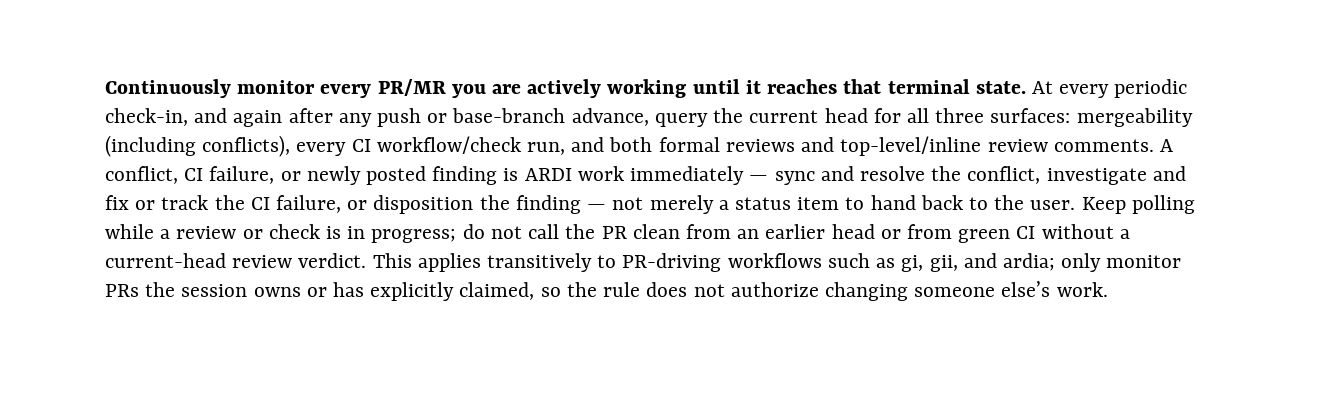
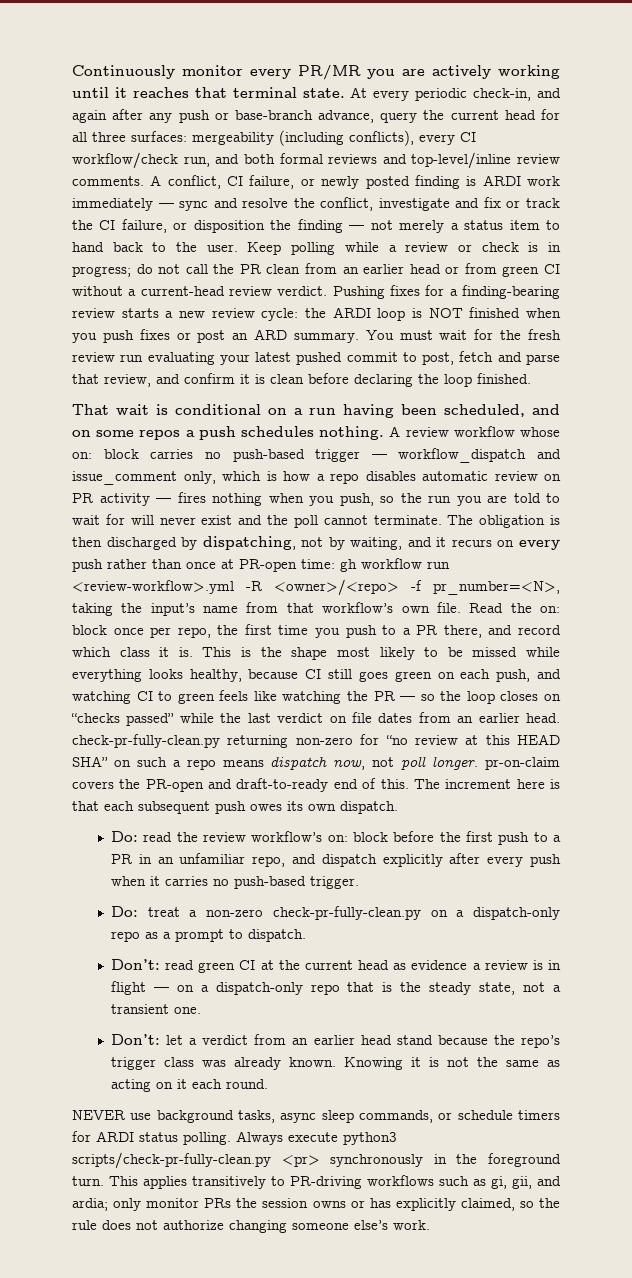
+ Pushing fixes for a finding-bearing review starts a new review cycle: the ARDI loop is NOT finished when you push fixes or post an ARD summary. You must wait for the fresh review run evaluating your latest pushed commit to post, fetch and parse that review, and confirm it is clean before declaring the loop finished.
+ That wait is conditional on a run having been scheduled, and on some repos a push schedules nothing. A review workflow whose on: block carries no push-based trigger — workflow_dispatch and issue_comment only, which is how a repo disables automatic review on PR activity — fires nothing when you push, so the run you are told to wait for will never exist and the poll cannot terminate. The obligation is then discharged by dispatching, not by waiting, and it recurs on every push rather than once at PR-open time: gh workflow run <review-workflow>.yml -R <owner>/<repo> -f pr_number=<N>, taking the input’s name from that workflow’s own file. Read the on: block once per repo, the first time you push to a PR there, and record which class it is. This is the shape most likely to be missed while everything looks healthy, because CI still goes green on each push, and watching CI to green feels like watching the PR — so the loop closes on “checks passed” while the last verdict on file dates from an earlier head. check-pr-fully-clean.py returning non-zero for “no review at this HEAD SHA” on such a repo means dispatch now, not poll longer. pr-on-claim covers the PR-open and draft-to-ready end of this. The increment here is that each subsequent push owes its own dispatch.
+ Do: read the review workflow’s on: block before the first push to a PR in an unfamiliar repo, and dispatch explicitly after every push when it carries no push-based trigger.
+ Do: treat a non-zero check-pr-fully-clean.py on a dispatch-only repo as a prompt to dispatch.
+ Don’t: read green CI at the current head as evidence a review is in flight — on a dispatch-only repo that is the steady state, not a transient one.
+ Don’t: let a verdict from an earlier head stand because the repo’s trigger class was already known. Knowing it is not the same as acting on it each round.
+ NEVER use background tasks, async sleep commands, or schedule timers for ARDI status polling. Always execute python3 scripts/check-pr-fully-clean.py <pr> synchronously in the foreground turn.

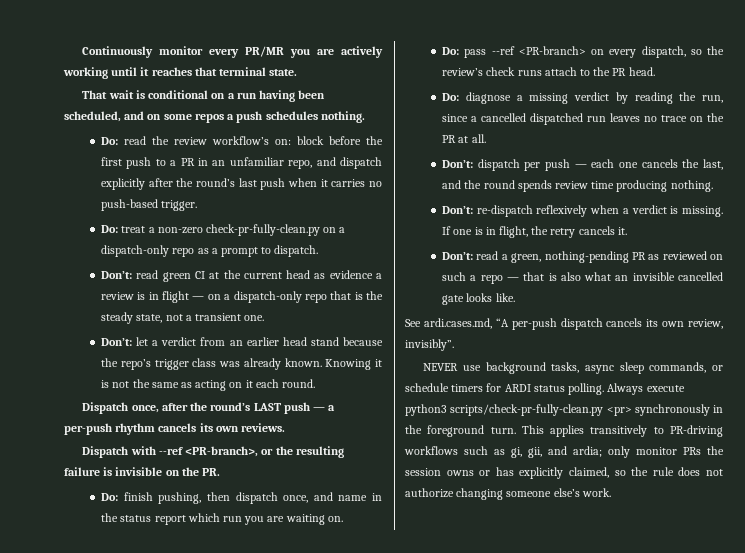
- At every periodic check-in, and again after any push or base-branch advance, query the current head for all three surfaces: mergeability (including conflicts), every CI workflow/check run, and both formal reviews and top-level/inline review comments. A conflict, CI failure, or newly posted finding is ARDI work immediately — sync and resolve the conflict, investigate and fix or track the CI failure, or disposition the finding — not merely a status item to hand back to the user. Keep polling while a review or check is in progress; do not call the PR clean from an earlier head or from green CI without a current-head review verdict. Pushing fixes for a finding-bearing review starts a new review cycle: the ARDI loop is NOT finished when you push fixes or post an ARD summary. You must wait for the fresh review run evaluating your latest pushed commit to post, fetch and parse that review, and confirm it is clean before declaring the loop finished.
- A review workflow whose on: block carries no push-based trigger — workflow_dispatch and issue_comment only, which is how a repo disables automatic review on PR activity — fires nothing when you push, so the run you are told to wait for will never exist and the poll cannot terminate. The obligation is then discharged by dispatching, not by waiting, and it recurs on every push rather than once at PR-open time: gh workflow run <review-workflow>.yml -R <owner>/<repo> -f pr_number=<N>, taking the input’s name from that workflow’s own file. Read the on: block once per repo, the first time you push to a PR there, and record which class it is. This is the shape most likely to be missed while everything looks healthy, because CI still goes green on each push, and watching CI to green feels like watching the PR — so the loop closes on “checks passed” while the last verdict on file dates from an earlier head. check-pr-fully-clean.py returning non-zero for “no review at this HEAD SHA” on such a repo means dispatch now, not poll longer. pr-on-claim covers the PR-open and draft-to-ready end of this. The increment here is that each subsequent push owes its own dispatch.
- Do: read the review workflow’s on: block before the first push to a PR in an unfamiliar repo, and dispatch explicitly after every push when it carries no push-based trigger.
+ Do: read the review workflow’s on: block before the first push to a PR in an unfamiliar repo, and dispatch explicitly after the round’s last push when it carries no push-based trigger.
+ Dispatch once, after the round’s LAST push — a per-push rhythm cancels its own reviews.
+ Dispatch with --ref <PR-branch>, or the resulting failure is invisible on the PR.
+ Do: finish pushing, then dispatch once, and name in the status report which run you are waiting on.
+ Do: pass --ref <PR-branch> on every dispatch, so the review’s check runs attach to the PR head.
+ Do: diagnose a missing verdict by reading the run, since a cancelled dispatched run leaves no trace on the PR at all.
+ Don’t: dispatch per push — each one cancels the last, and the round spends review time producing nothing.
+ Don’t: re-dispatch reflexively when a verdict is missing. If one is in flight, the retry cancels it.
+ Don’t: read a green, nothing-pending PR as reviewed on such a repo — that is also what an invisible cancelled gate looks like.
+ See ardi.cases.md, “A per-push dispatch cancels its own review, invisibly”.

